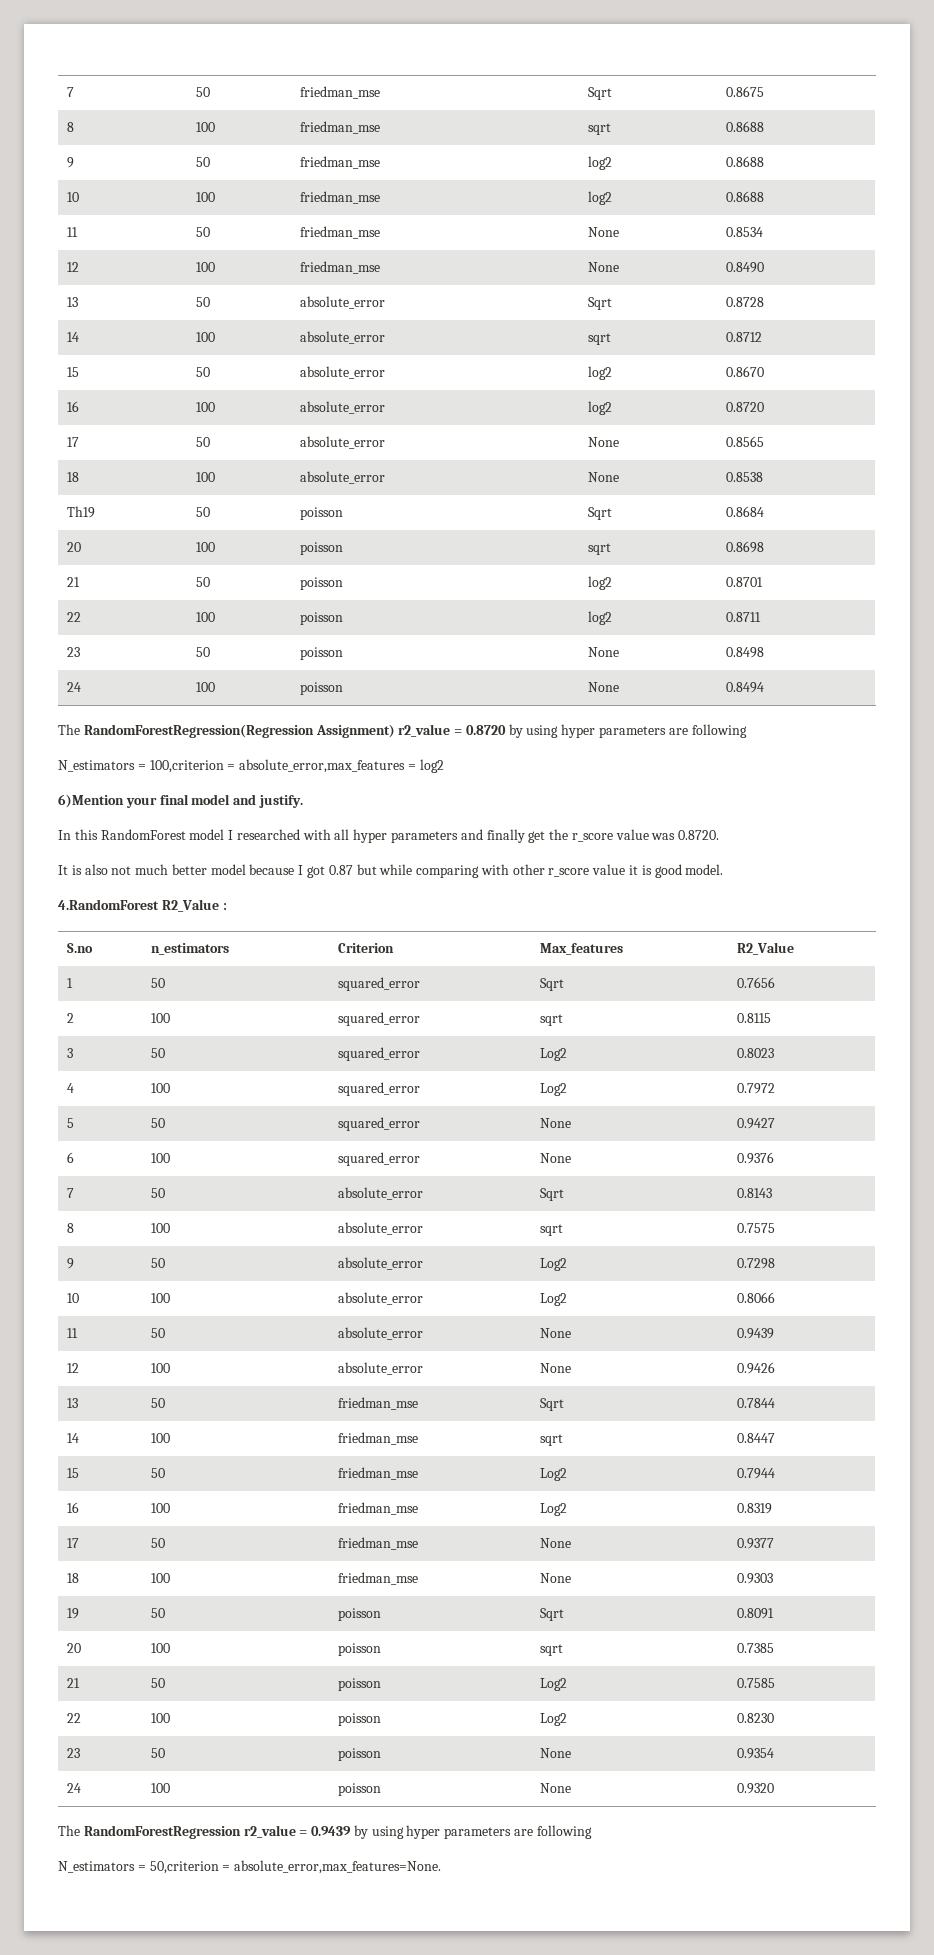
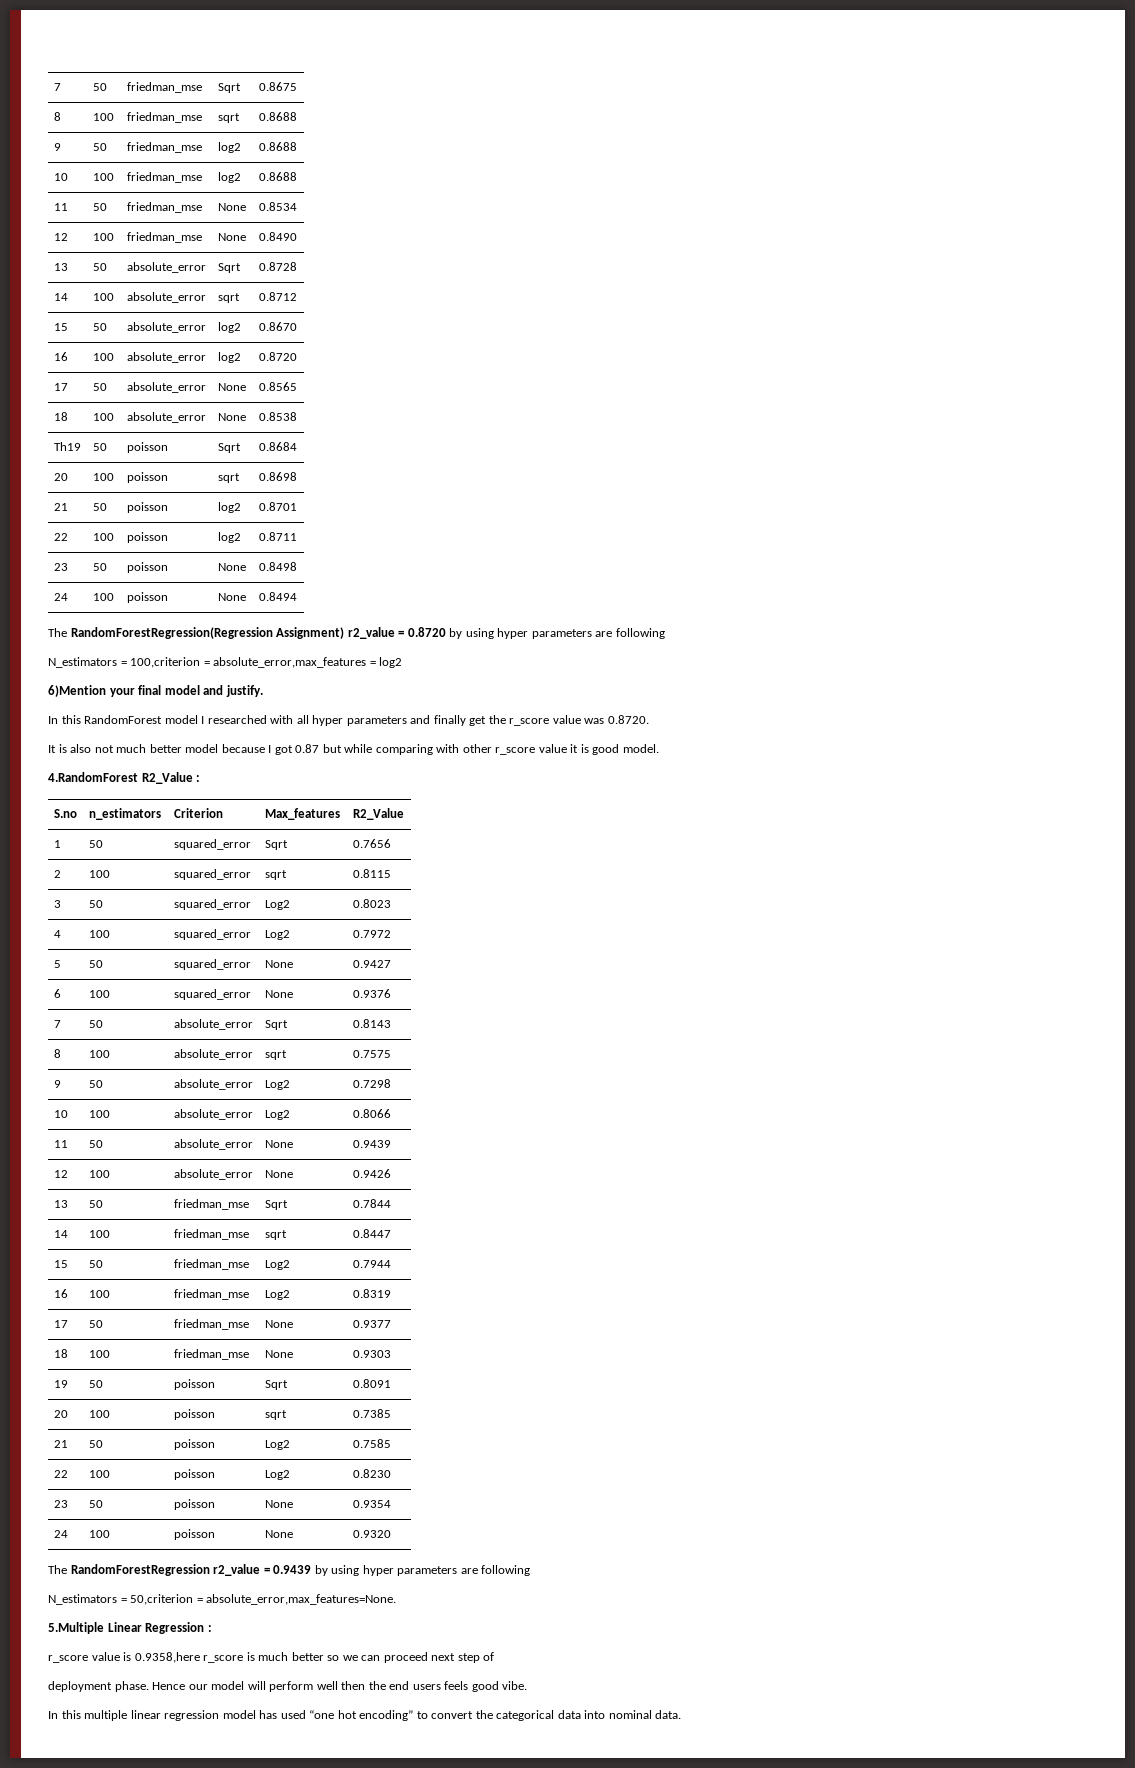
+ 5.Multiple Linear Regression :
+ r_score value is 0.9358,here r_score is much better so we can proceed next step of
+ deployment phase. Hence our model will perform well then the end users feels good vibe.
+ In this multiple linear regression model has used “one hot encoding” to convert the categorical data into nominal data.

